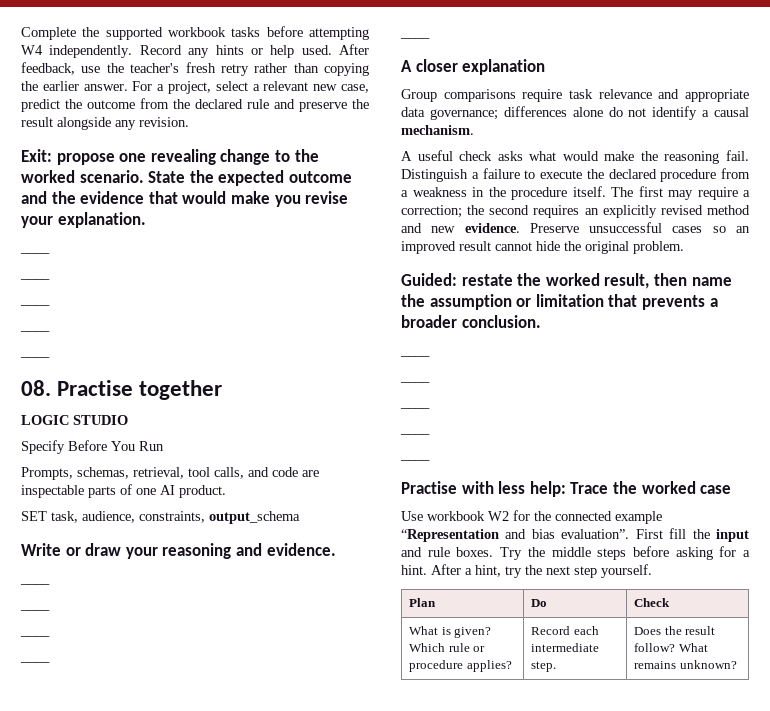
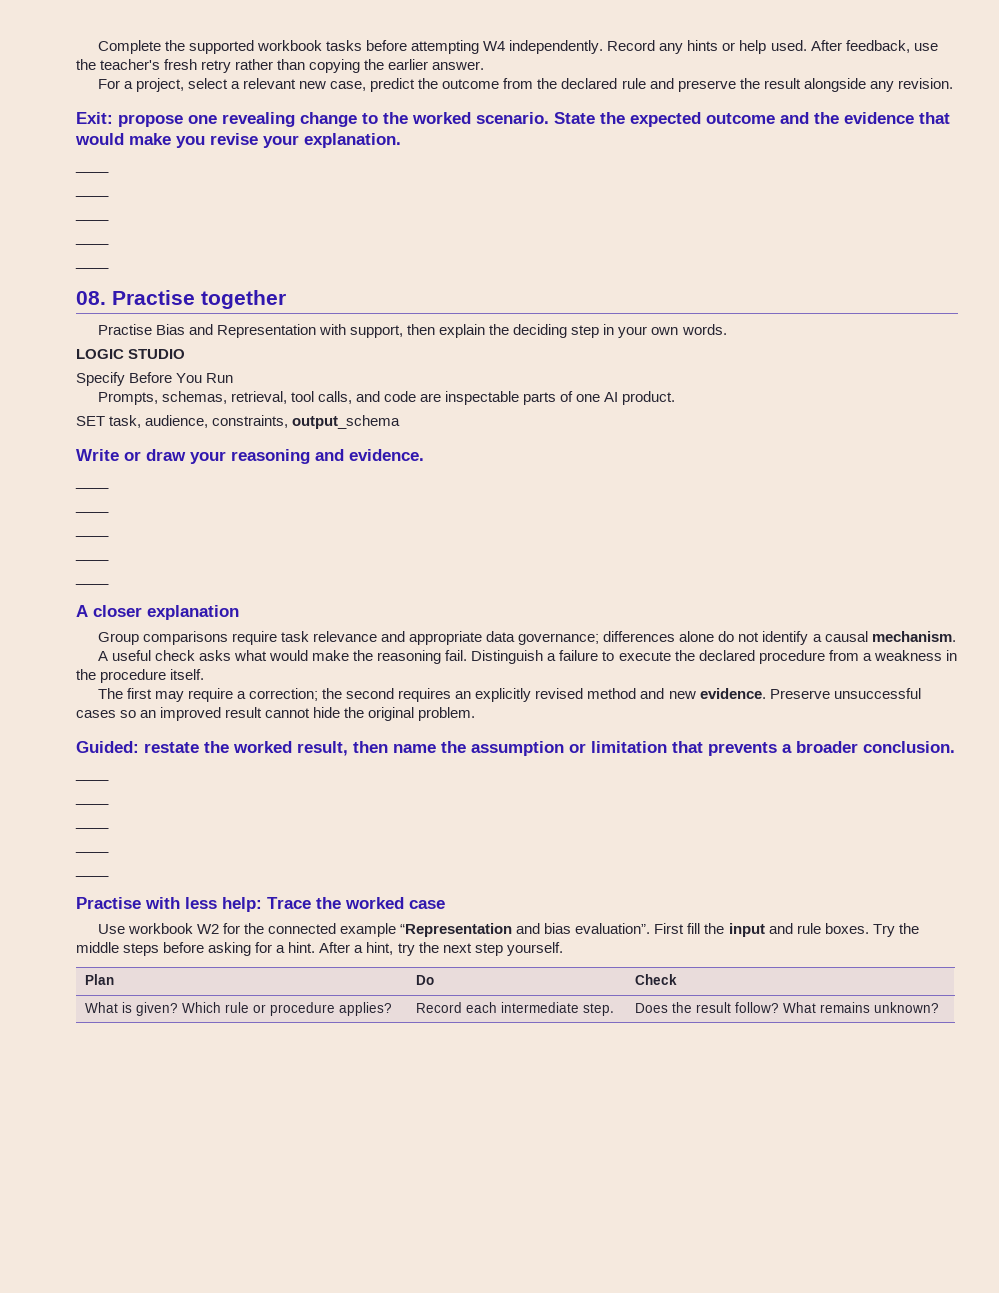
- After feedback, use the teacher's fresh retry rather than copying the earlier answer. For a project, select a relevant new case, predict the outcome from the declared rule and preserve the result alongside any revision.
+ After feedback, use the teacher's fresh retry rather than copying the earlier answer.
+ For a project, select a relevant new case, predict the outcome from the declared rule and preserve the result alongside any revision.
+ Practise Bias and Representation with support, then explain the deciding step in your own words.
- Distinguish a failure to execute the declared procedure from a weakness in the procedure itself. The first may require a correction; the second requires an explicitly revised method and new evidence.
+ Distinguish a failure to execute the declared procedure from a weakness in the procedure itself.
+ The first may require a correction; the second requires an explicitly revised method and new evidence.

